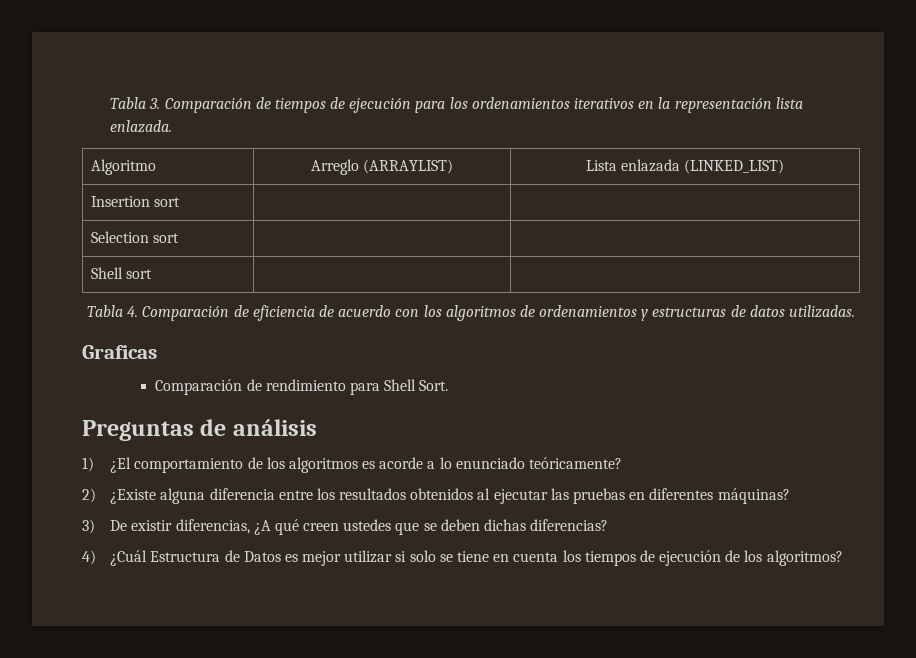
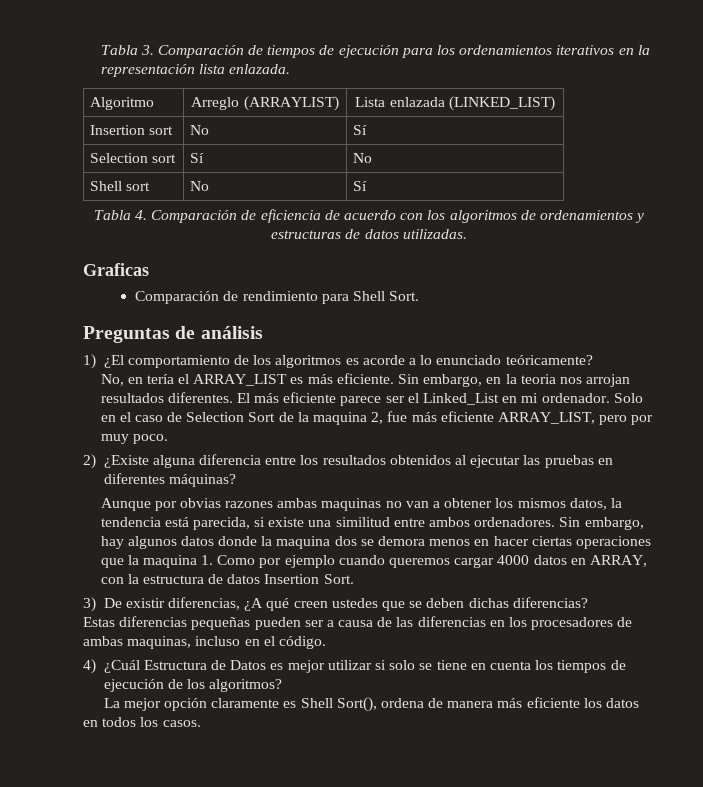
- Insertion sort | |
+ Insertion sort | No | Sí
- Selection sort | |
+ Selection sort | Sí | No
- Shell sort | |
+ Shell sort | No | Sí
+ No, en tería el ARRAY_LIST es más eficiente. Sin embargo, en la teoria nos arrojan resultados diferentes. El más eficiente parece ser el Linked_List en mi ordenador. Solo en el caso de Selection Sort de la maquina 2, fue más eficiente ARRAY_LIST, pero por muy poco.
+ Aunque por obvias razones ambas maquinas no van a obtener los mismos datos, la tendencia está parecida, si existe una similitud entre ambos ordenadores. Sin embargo, hay algunos datos donde la maquina dos se demora menos en hacer ciertas operaciones que la maquina 1. Como por ejemplo cuando queremos cargar 4000 datos en ARRAY, con la estructura de datos Insertion Sort.
+ Estas diferencias pequeñas pueden ser a causa de las diferencias en los procesadores de ambas maquinas, incluso en el código.
+ La mejor opción claramente es Shell Sort(), ordena de manera más eficiente los datos en todos los casos.

